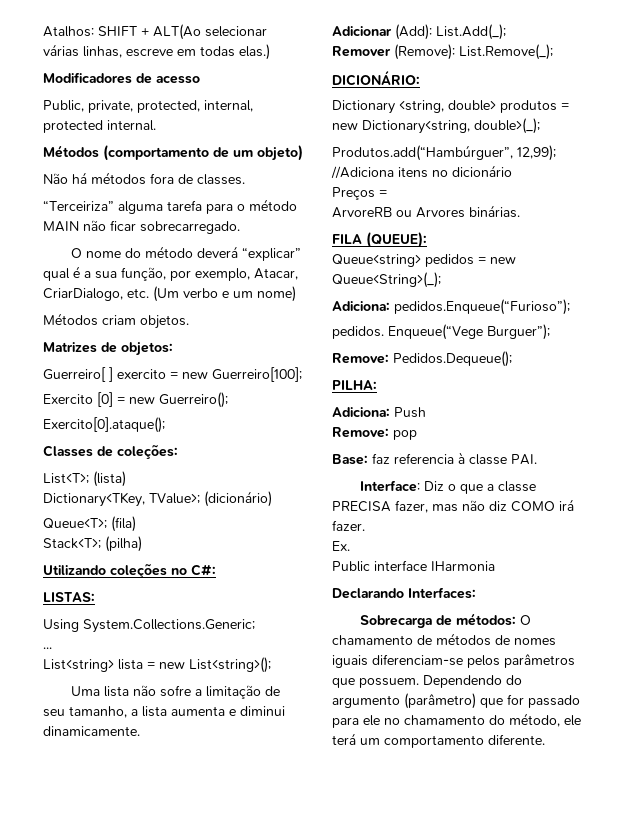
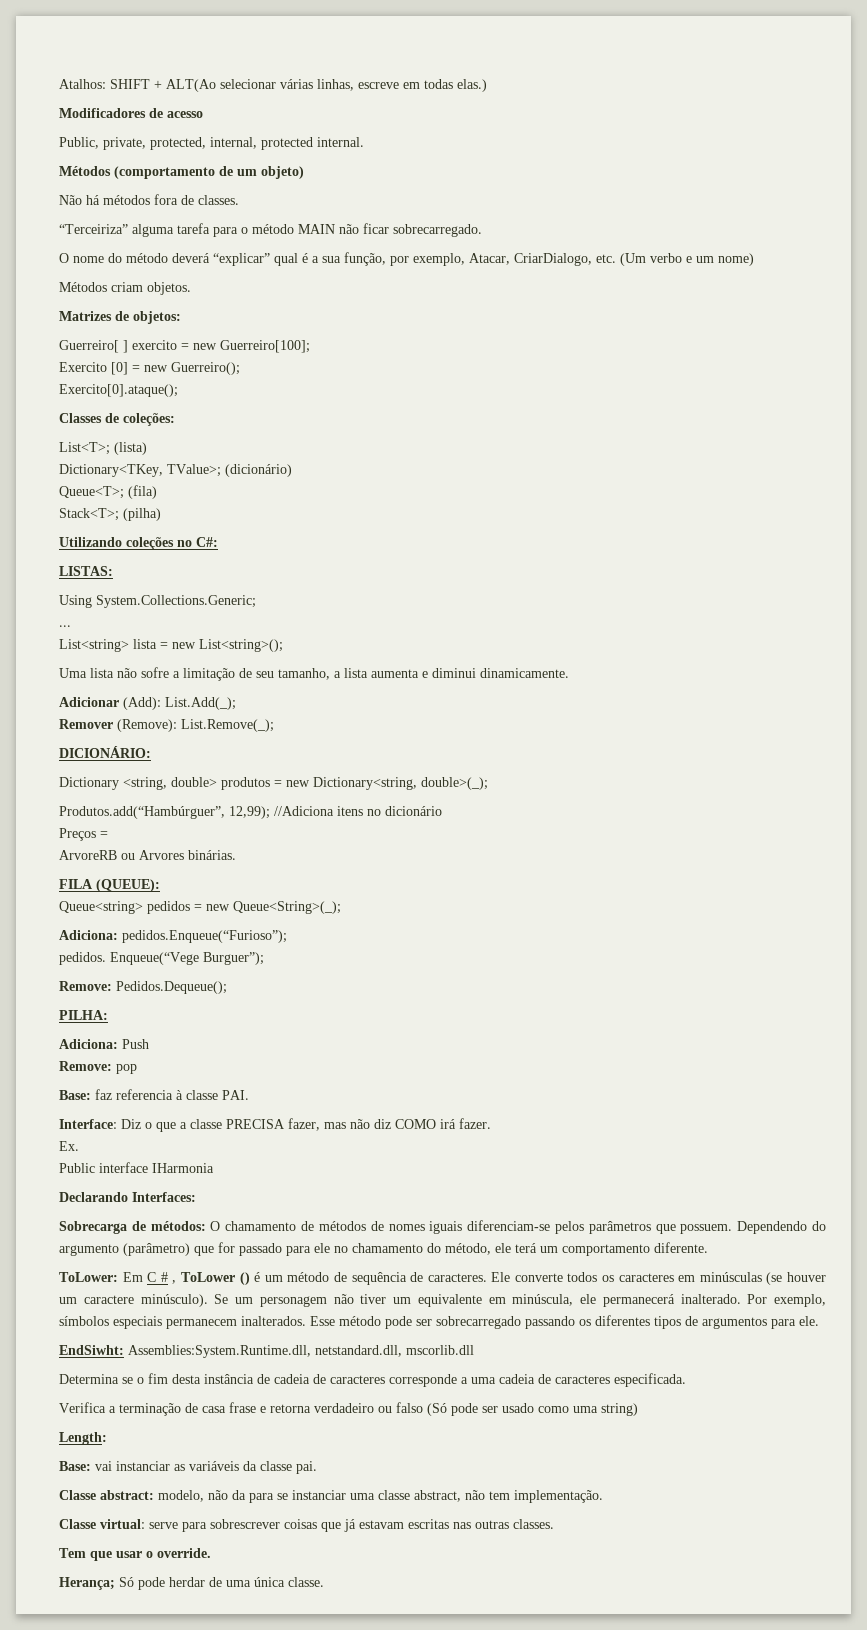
+ ToLower: Em C # , ToLower () é um método de sequência de caracteres. Ele converte todos os caracteres em minúsculas (se houver um caractere minúsculo). Se um personagem não tiver um equivalente em minúscula, ele permanecerá inalterado. Por exemplo, símbolos especiais permanecem inalterados. Esse método pode ser sobrecarregado passando os diferentes tipos de argumentos para ele.
+ EndSiwht: Assemblies:System.Runtime.dll, netstandard.dll, mscorlib.dll
+ Determina se o fim desta instância de cadeia de caracteres corresponde a uma cadeia de caracteres especificada.
+ Verifica a terminação de casa frase e retorna verdadeiro ou falso (Só pode ser usado como uma string)
+ Length:
+ Base: vai instanciar as variáveis da classe pai.
+ Classe abstract: modelo, não da para se instanciar uma classe abstract, não tem implementação.
+ Classe virtual: serve para sobrescrever coisas que já estavam escritas nas outras classes.
+ Tem que usar o override.
+ Herança; Só pode herdar de uma única classe.

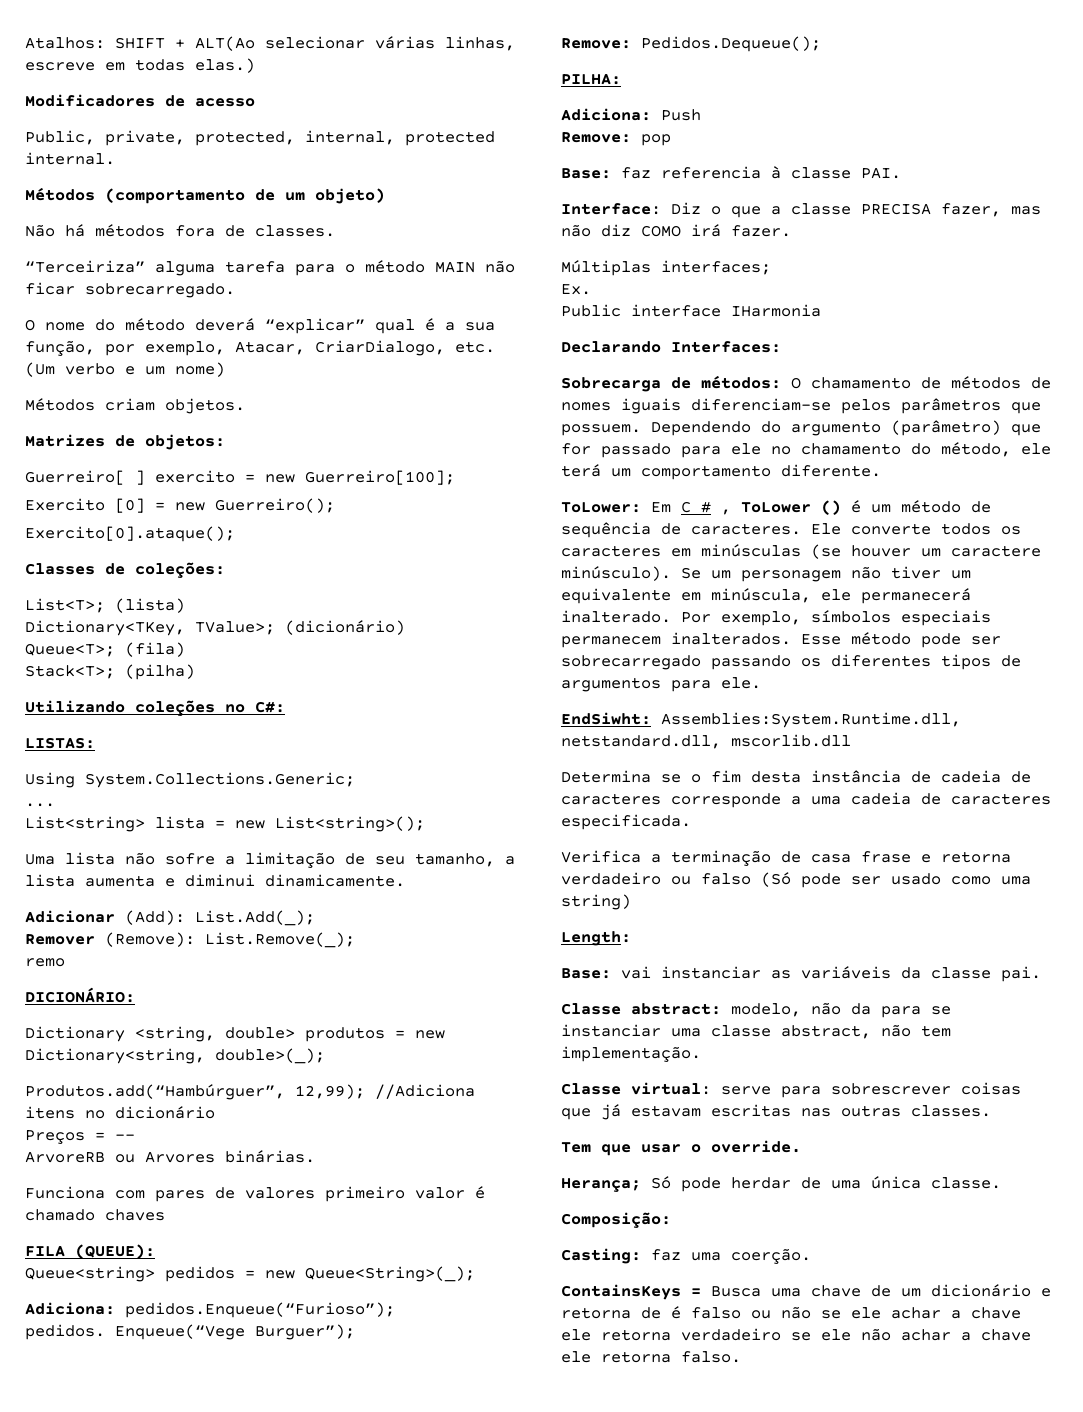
+ remo
- Preços =
+ Preços = ––
+ Funciona com pares de valores primeiro valor é chamado chaves
+ Múltiplas interfaces;
+ Composição:
+ Casting: faz uma coerção.
+ ContainsKeys = Busca uma chave de um dicionário e retorna de é falso ou não se ele achar a chave ele retorna verdadeiro se ele não achar a chave ele retorna falso.

